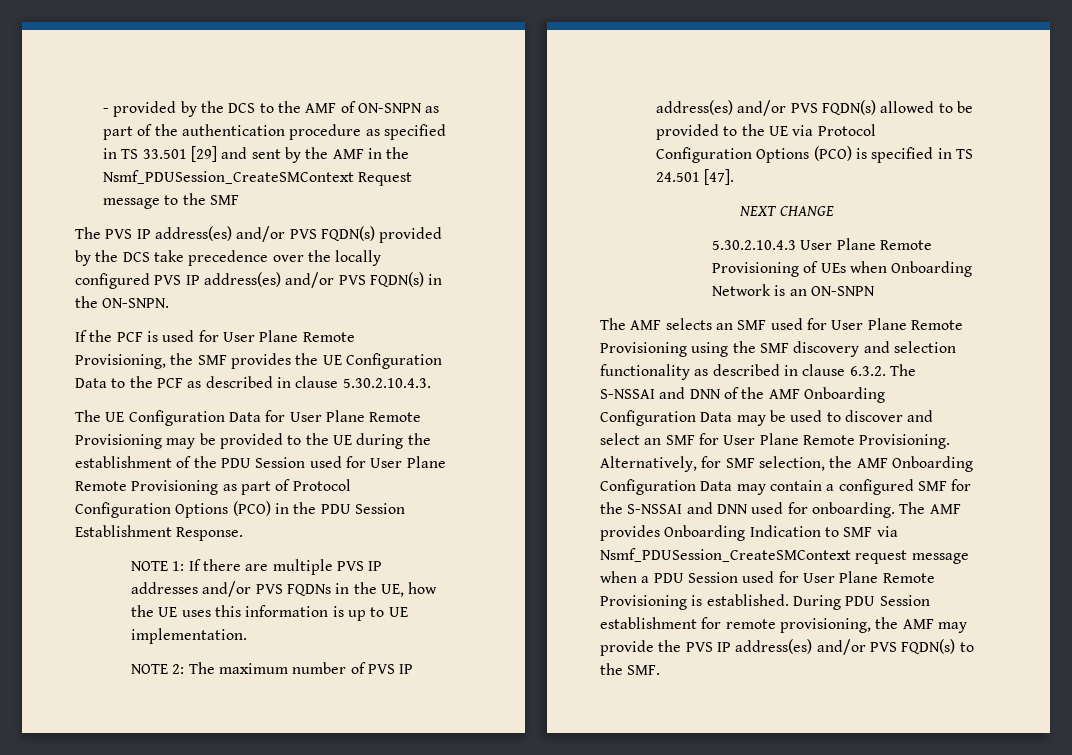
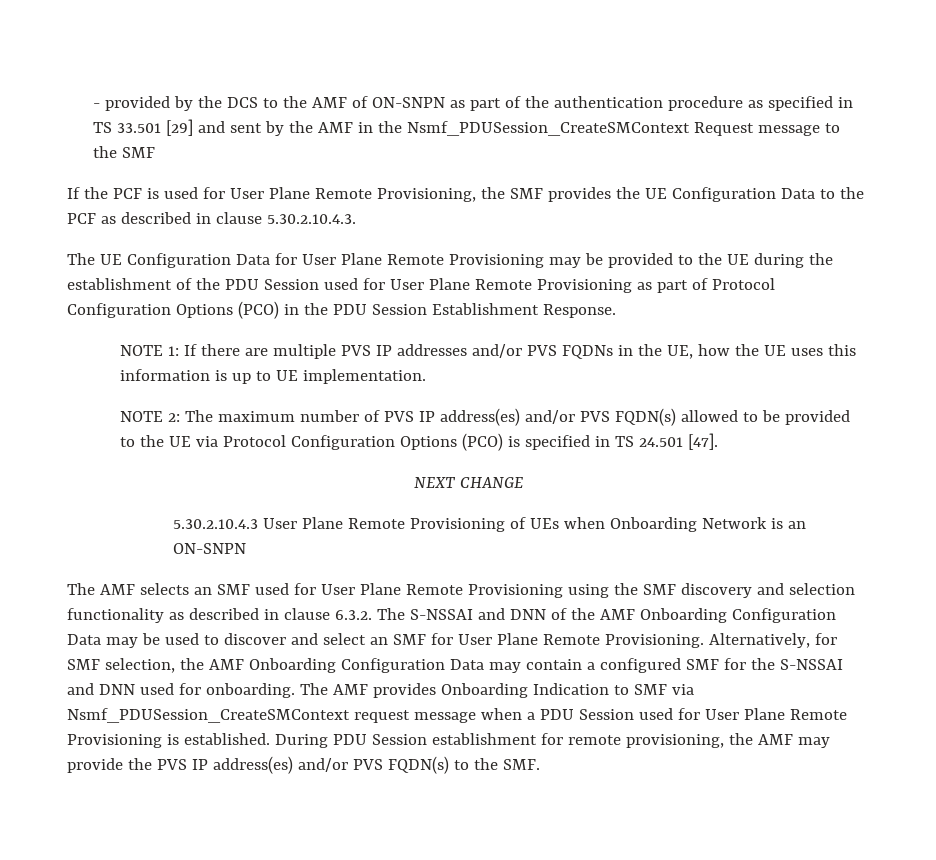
- The PVS IP address(es) and/or PVS FQDN(s) provided by the DCS take precedence over the locally configured PVS IP address(es) and/or PVS FQDN(s) in the ON-SNPN.

